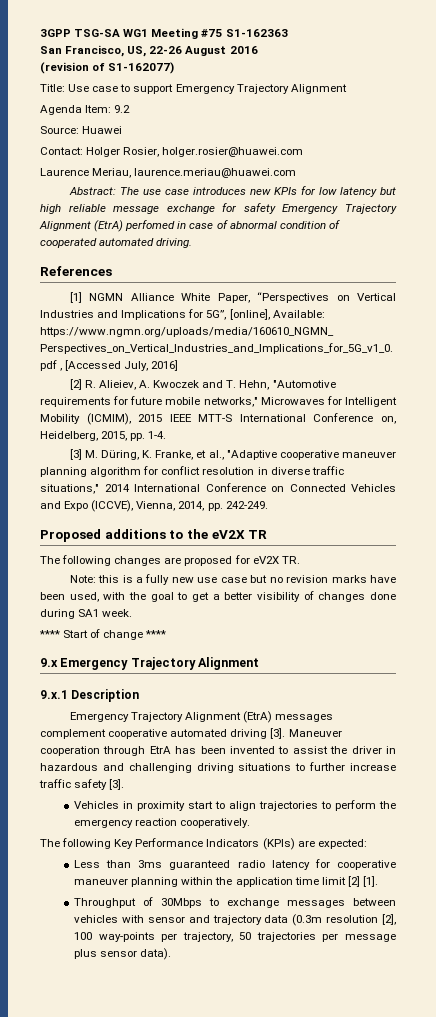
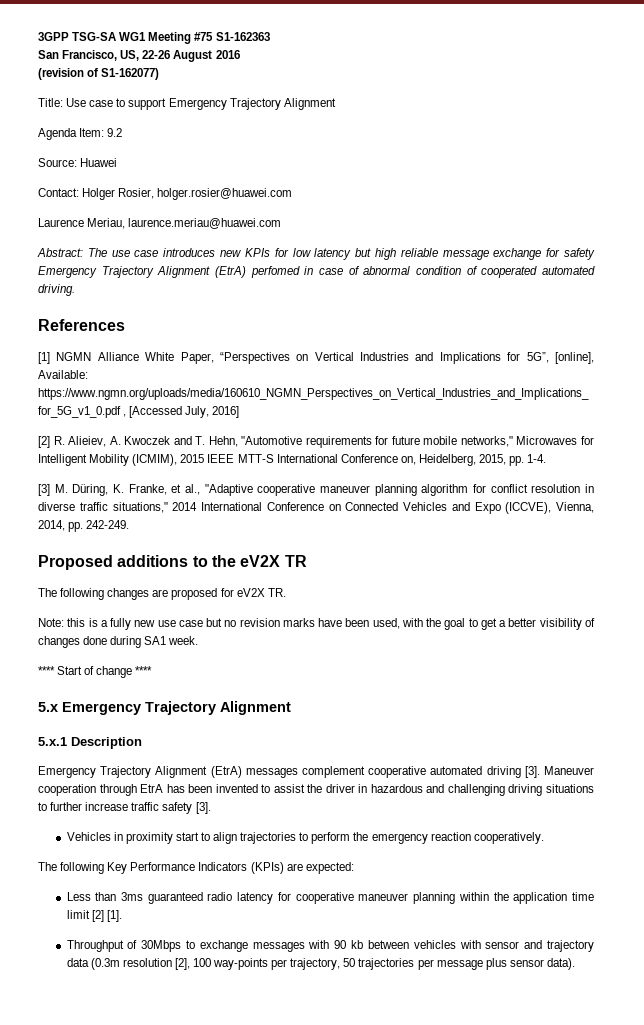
- 9.x Emergency Trajectory Alignment
- 9.x.1 Description
+ 5.x Emergency Trajectory Alignment
+ 5.x.1 Description
- Throughput of 30Mbps to exchange messages between vehicles with sensor and trajectory data (0.3m resolution [2], 100 way-points per trajectory, 50 trajectories per message plus sensor data).
+ Throughput of 30Mbps to exchange messages with 90 kb between vehicles with sensor and trajectory data (0.3m resolution [2], 100 way-points per trajectory, 50 trajectories per message plus sensor data).

